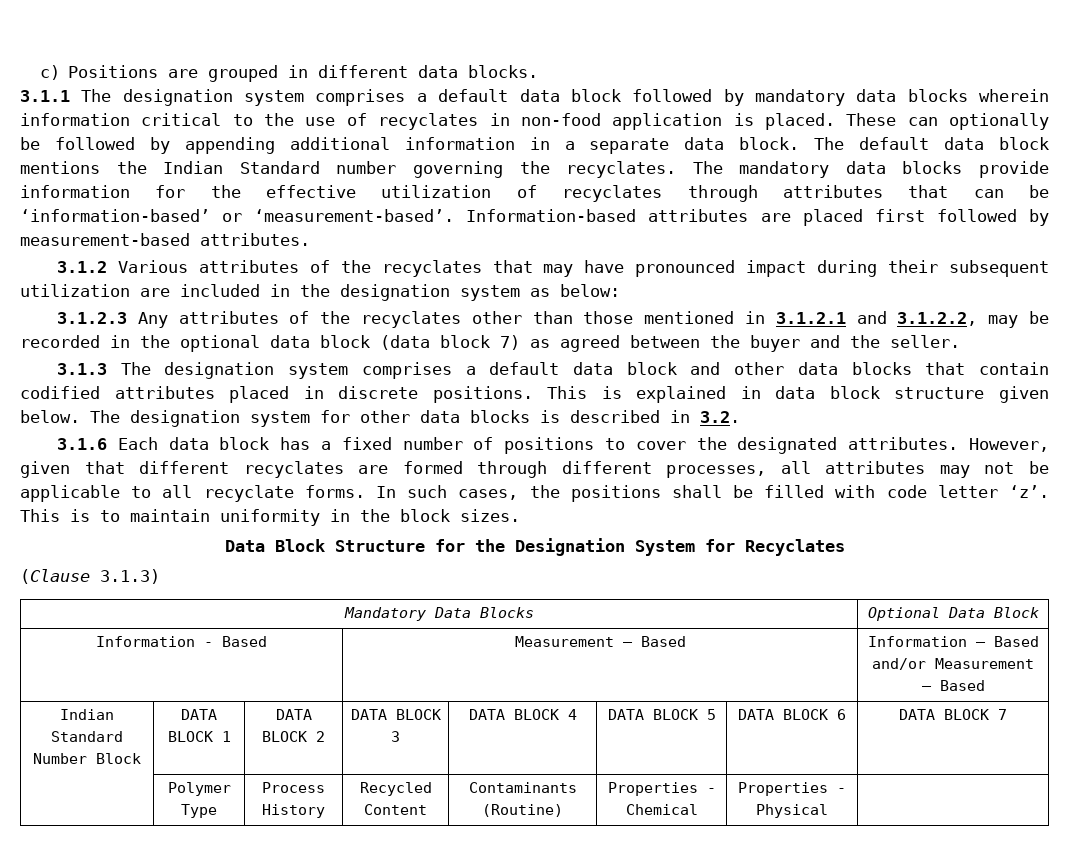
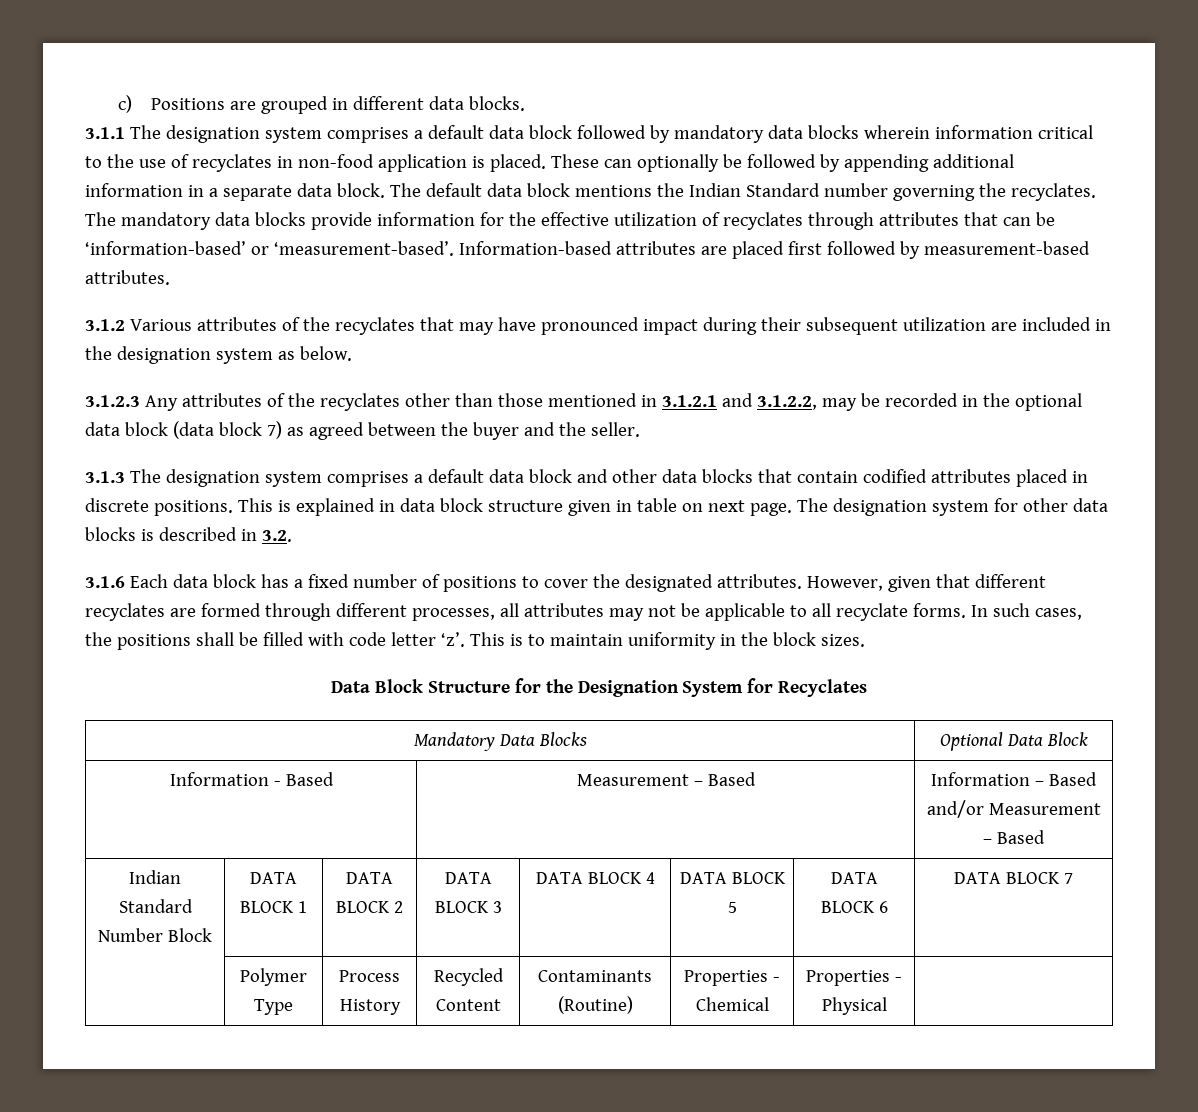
- 3.1.2 Various attributes of the recyclates that may have pronounced impact during their subsequent utilization are included in the designation system as below:
+ 3.1.2 Various attributes of the recyclates that may have pronounced impact during their subsequent utilization are included in the designation system as below.
- This is explained in data block structure given below.
+ This is explained in data block structure given in table on next page.
- (Clause 3.1.3)

